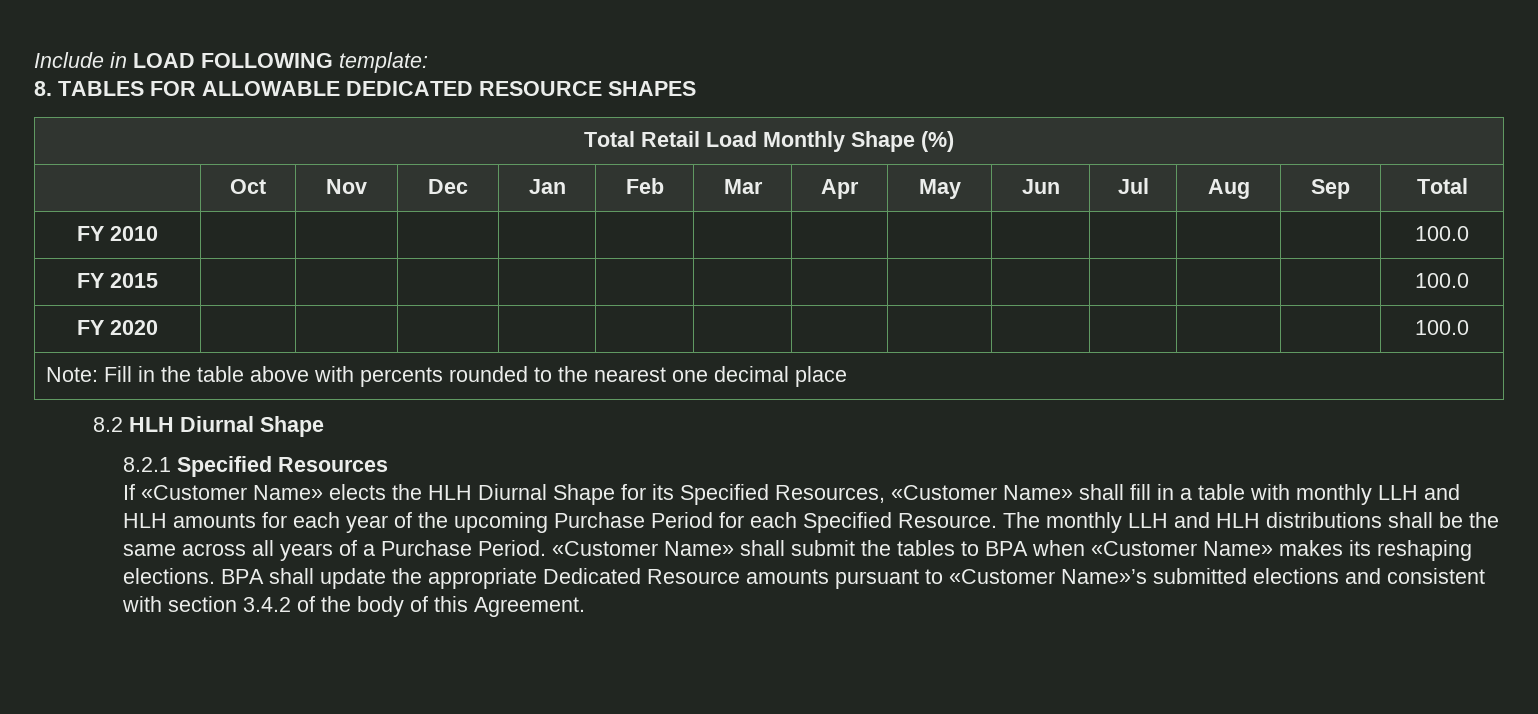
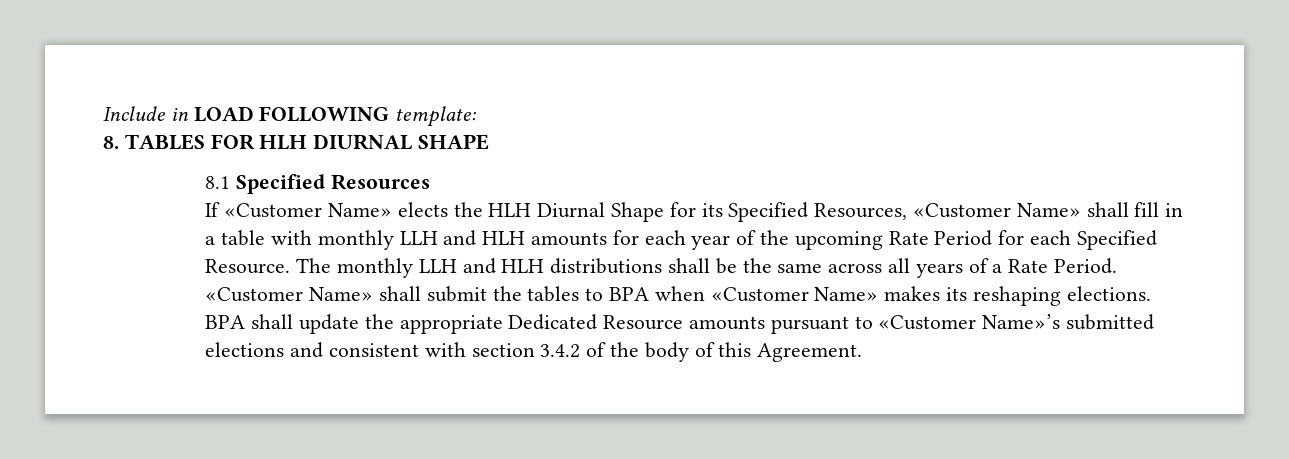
- 8. TABLES FOR ALLOWABLE DEDICATED RESOURCE SHAPES
- Total Retail Load Monthly Shape (%)
- | Oct | Nov | Dec | Jan | Feb | Mar | Apr | May | Jun | Jul | Aug | Sep | Total
- FY 2010 | | | | | | | | | | | | | 100.0
- FY 2015 | | | | | | | | | | | | | 100.0
- FY 2020 | | | | | | | | | | | | | 100.0
- Note: Fill in the table above with percents rounded to the nearest one decimal place
- 8.2 HLH Diurnal Shape
- 8.2.1 Specified Resources
+ 8. TABLES FOR HLH DIURNAL SHAPE
+ 8.1 Specified Resources
- If «Customer Name» elects the HLH Diurnal Shape for its Specified Resources, «Customer Name» shall fill in a table with monthly LLH and HLH amounts for each year of the upcoming Purchase Period for each Specified Resource.
+ If «Customer Name» elects the HLH Diurnal Shape for its Specified Resources, «Customer Name» shall fill in a table with monthly LLH and HLH amounts for each year of the upcoming Rate Period for each Specified Resource.
- The monthly LLH and HLH distributions shall be the same across all years of a Purchase Period.
+ The monthly LLH and HLH distributions shall be the same across all years of a Rate Period.

